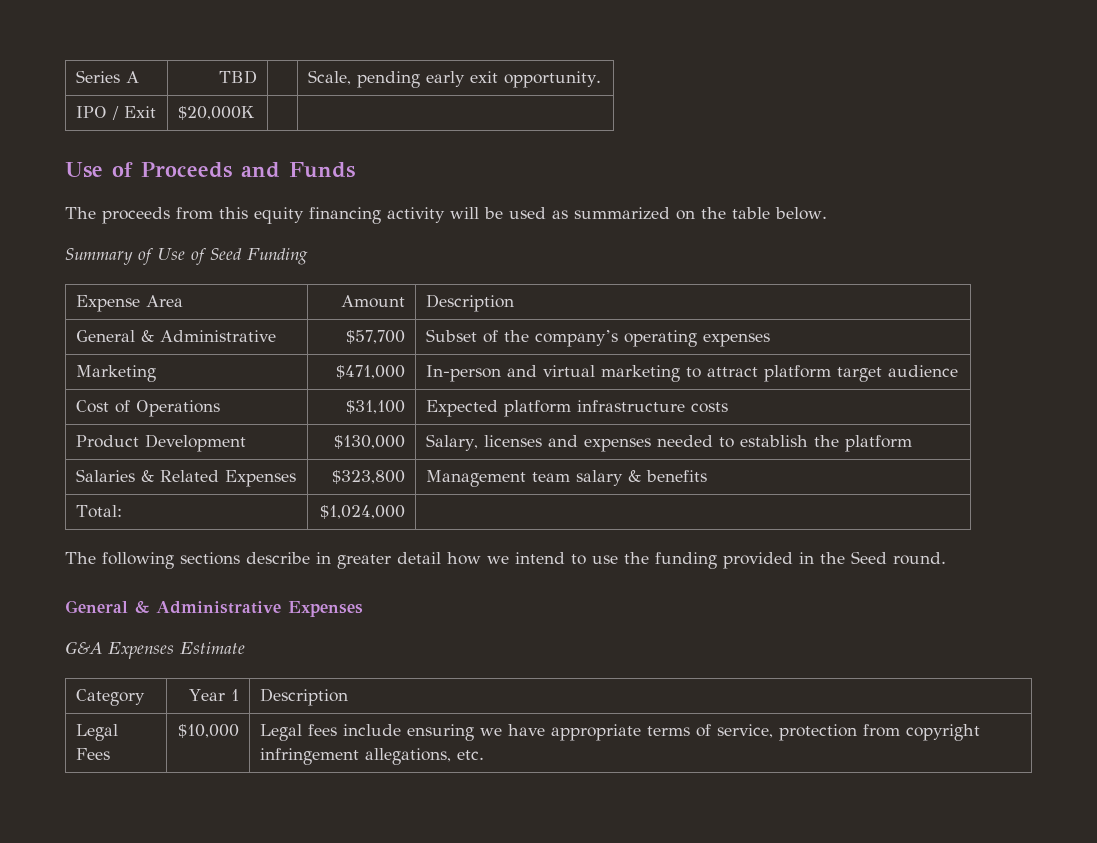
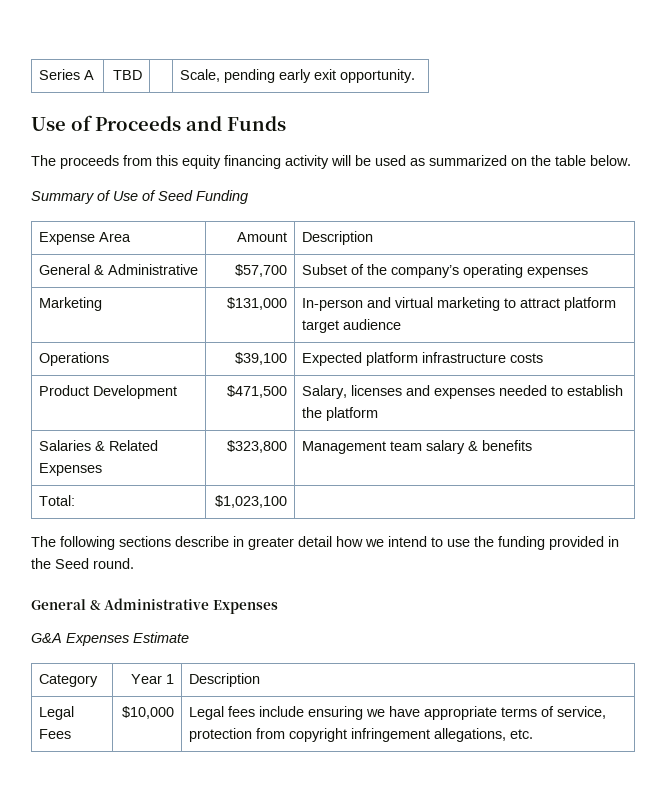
- IPO / Exit | $20,000K | |
- Marketing | $471,000 | In-person and virtual marketing to attract platform target audience
+ Marketing | $131,000 | In-person and virtual marketing to attract platform target audience
- Cost of Operations | $31,100 | Expected platform infrastructure costs
+ Operations | $39,100 | Expected platform infrastructure costs
- Product Development | $130,000 | Salary, licenses and expenses needed to establish the platform
+ Product Development | $471,500 | Salary, licenses and expenses needed to establish the platform
- Total: | $1,024,000 |
+ Total: | $1,023,100 |

